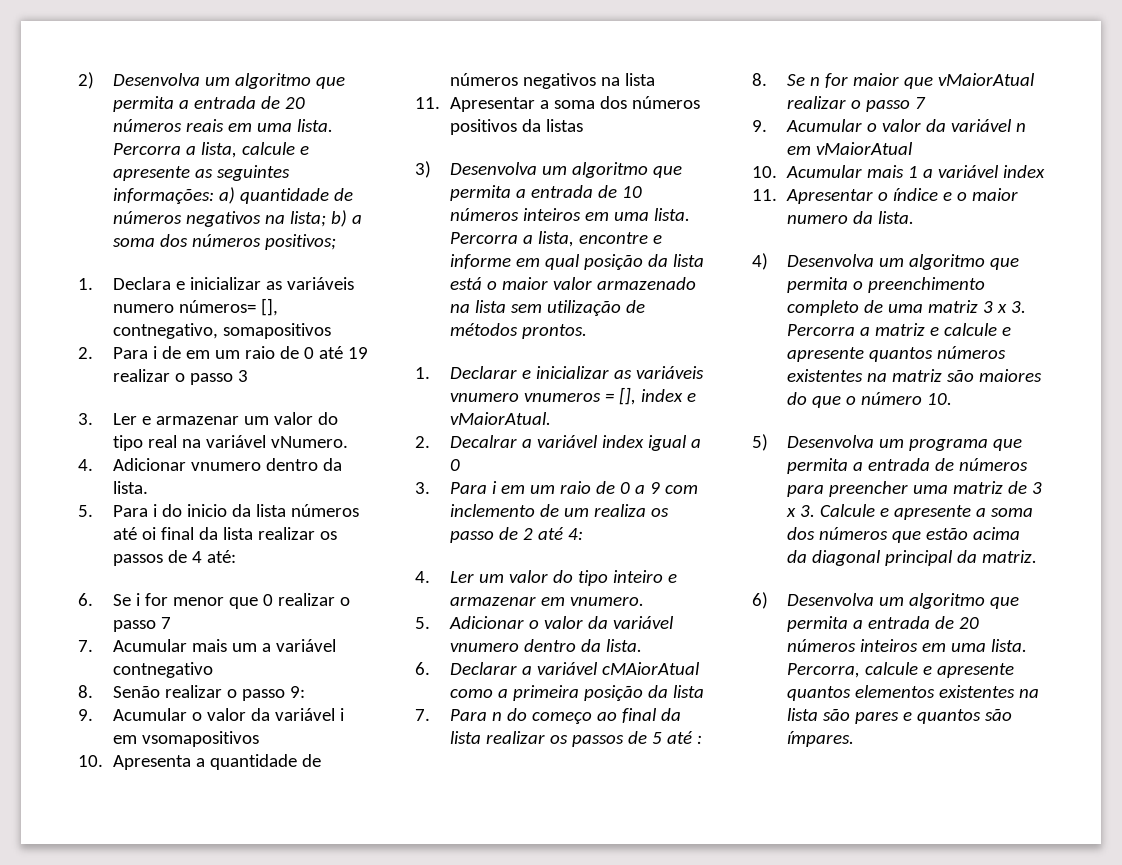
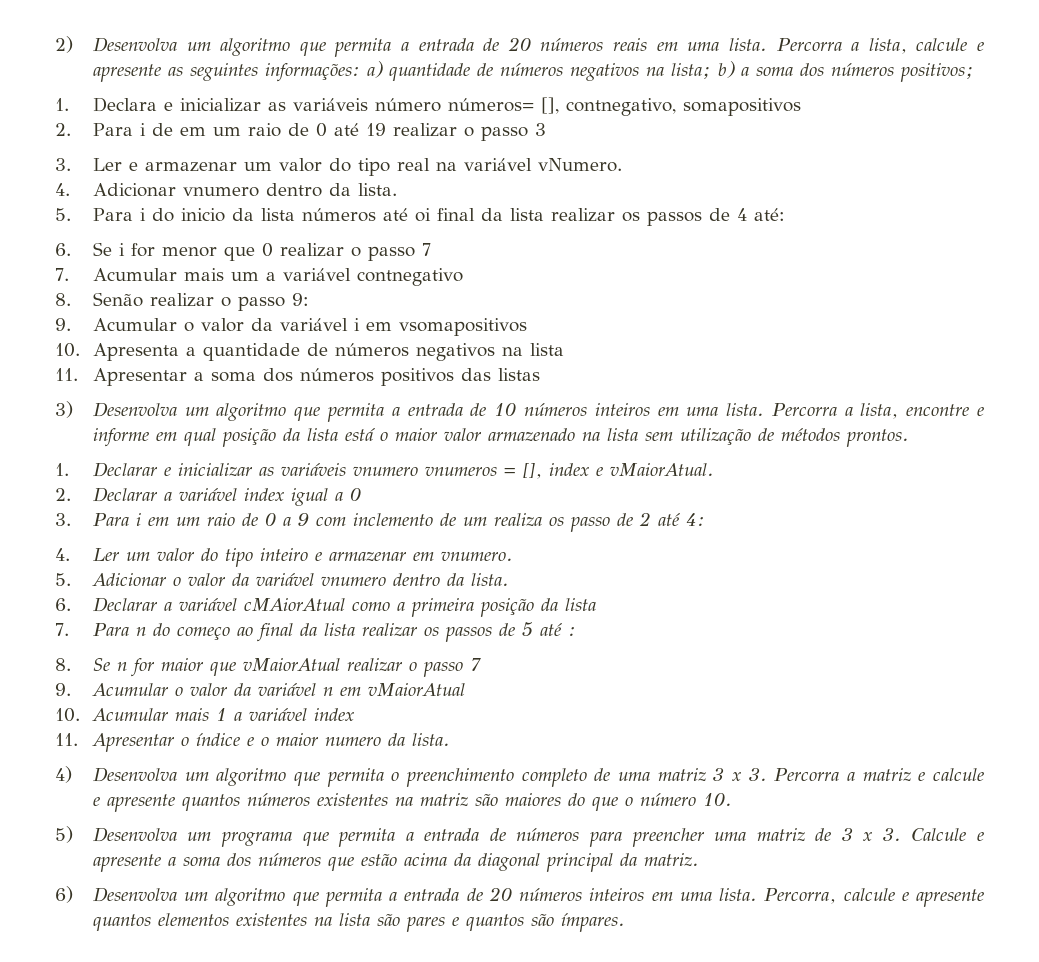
- 1. Declara e inicializar as variáveis numero números= [], contnegativo, somapositivos
+ 1. Declara e inicializar as variáveis número números= [], contnegativo, somapositivos
- 11. Apresentar a soma dos números positivos da listas
+ 11. Apresentar a soma dos números positivos das listas
- 2. Decalrar a variável index igual a 0
+ 2. Declarar a variável index igual a 0

